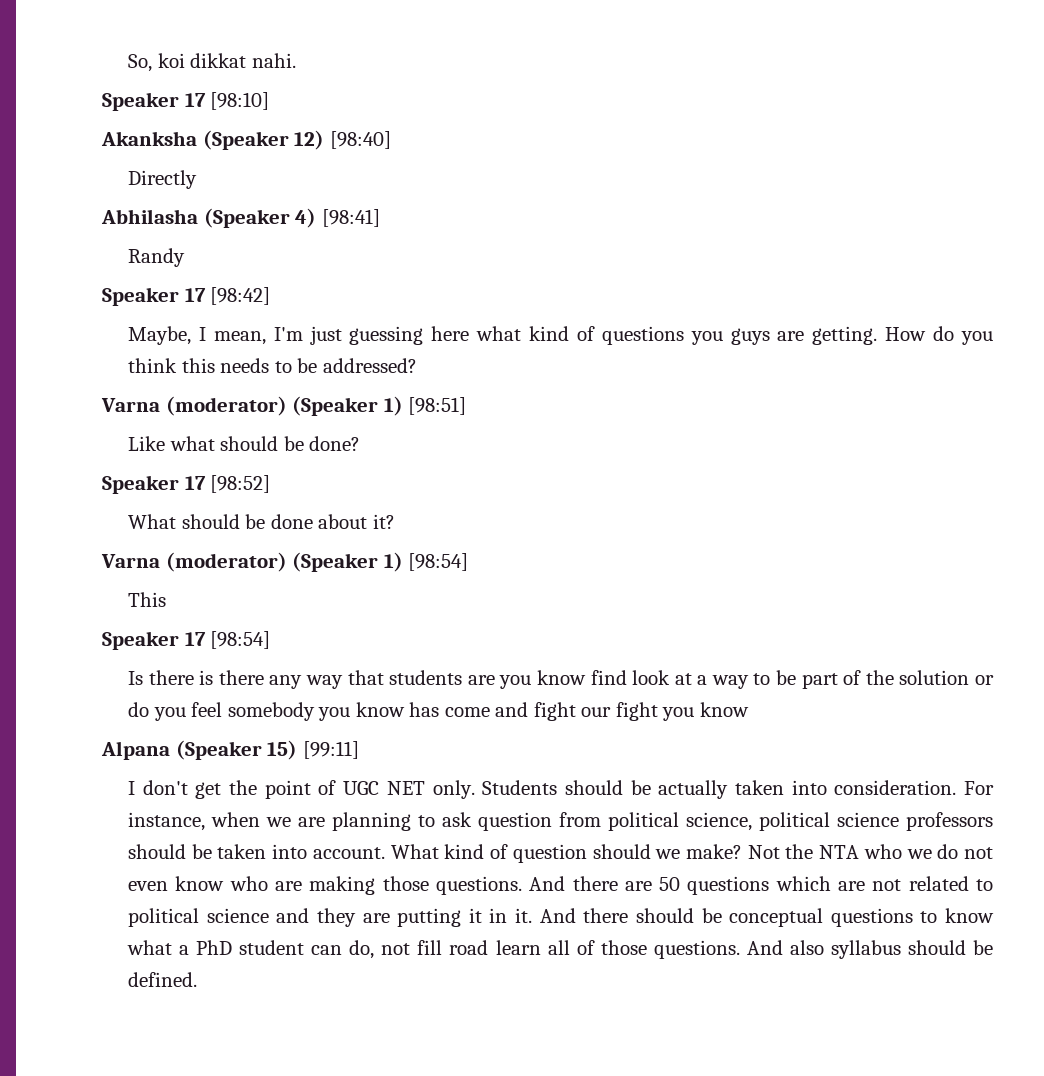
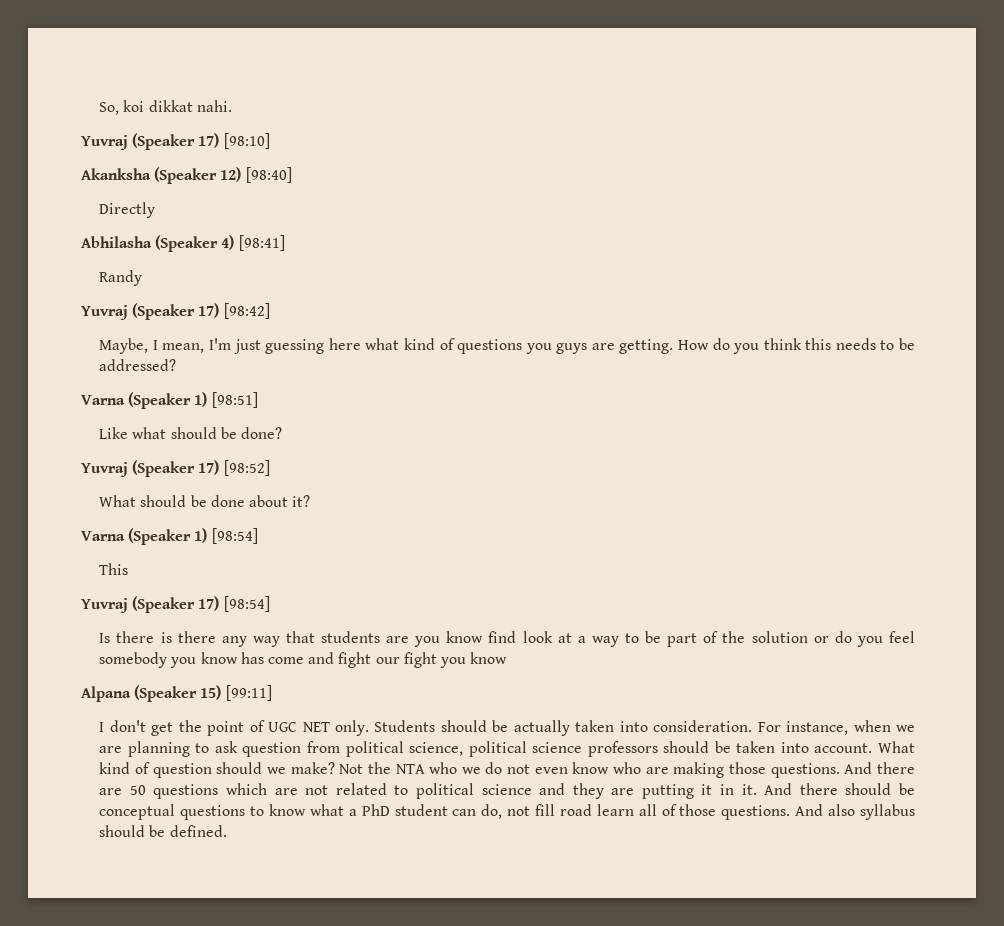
- Speaker 17 [98:10]
+ Yuvraj (Speaker 17) [98:10]
- Speaker 17 [98:42]
+ Yuvraj (Speaker 17) [98:42]
- Varna (moderator) (Speaker 1) [98:51]
+ Varna (Speaker 1) [98:51]
- Speaker 17 [98:52]
+ Yuvraj (Speaker 17) [98:52]
- Varna (moderator) (Speaker 1) [98:54]
+ Varna (Speaker 1) [98:54]
- Speaker 17 [98:54]
+ Yuvraj (Speaker 17) [98:54]

